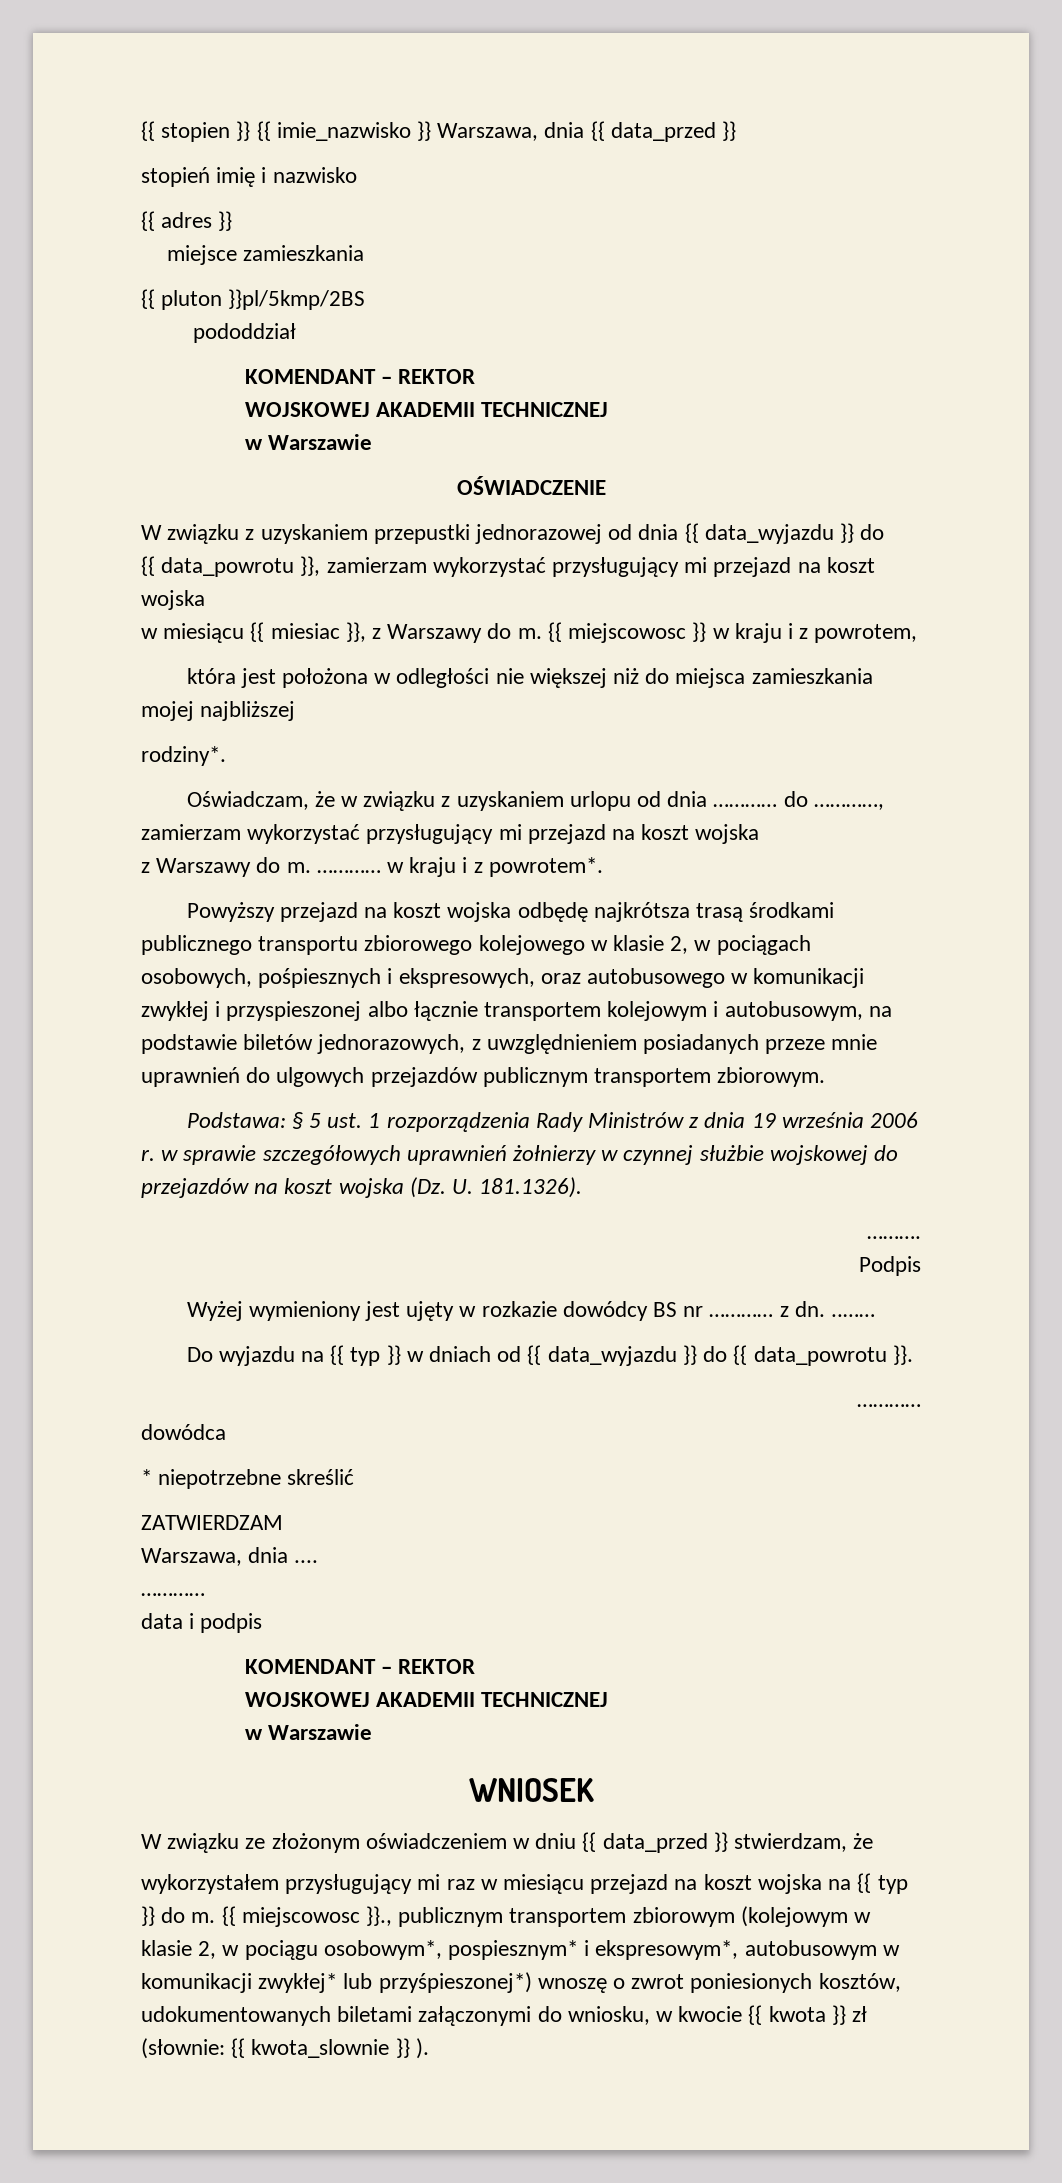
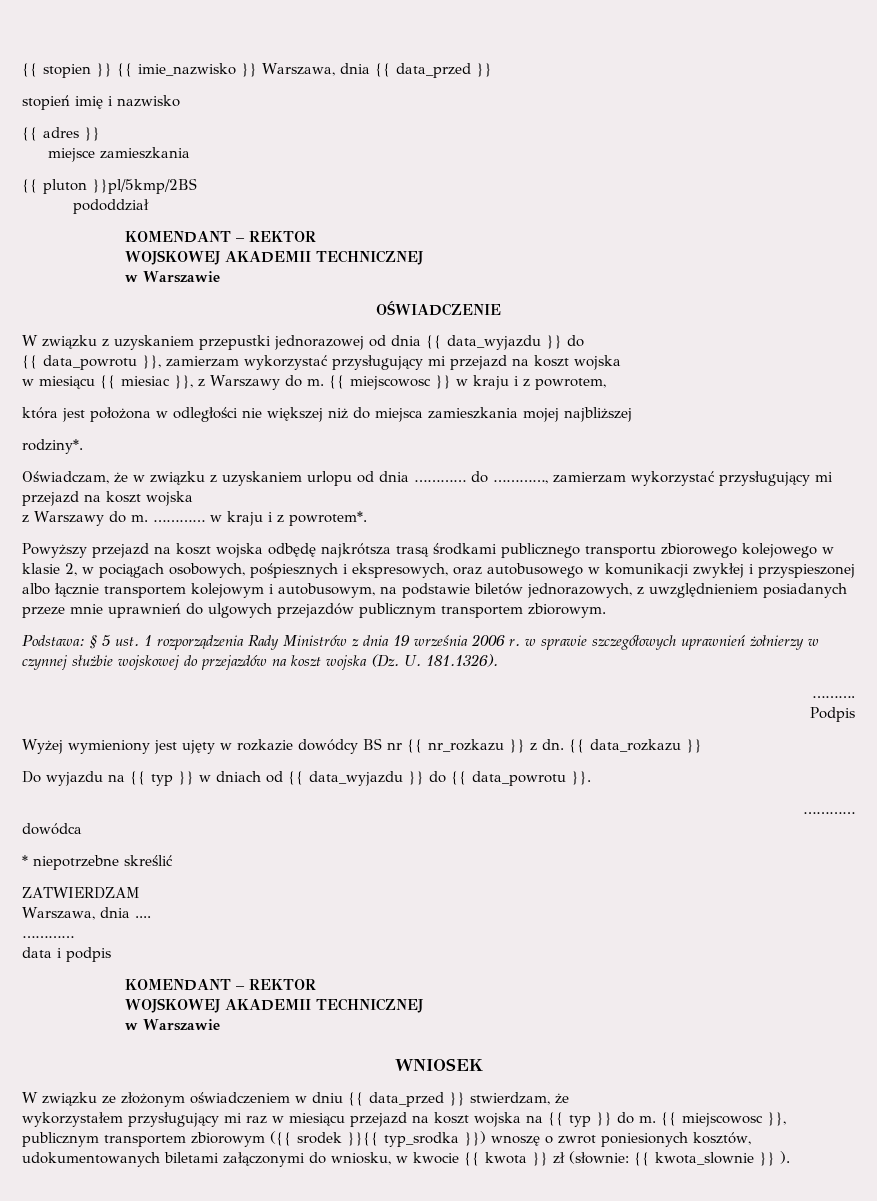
- Wyżej wymieniony jest ujęty w rozkazie dowódcy BS nr ………… z dn. ..……
+ Wyżej wymieniony jest ujęty w rozkazie dowódcy BS nr {{ nr_rozkazu }} z dn. {{ data_rozkazu }}
- {{ miejscowosc }}., publicznym transportem zbiorowym (kolejowym w klasie 2, w pociągu osobowym*, pospiesznym* i ekspresowym*, autobusowym w komunikacji zwykłej* lub przyśpieszonej*) wnoszę o zwrot poniesionych kosztów, udokumentowanych biletami załączonymi do wniosku, w kwocie {{ kwota }} zł (słownie: {{ kwota_slownie }} ).
+ {{ miejscowosc }}, publicznym transportem zbiorowym ({{ srodek }}{{ typ_srodka }}) wnoszę o zwrot poniesionych kosztów, udokumentowanych biletami załączonymi do wniosku, w kwocie {{ kwota }} zł (słownie: {{ kwota_slownie }} ).

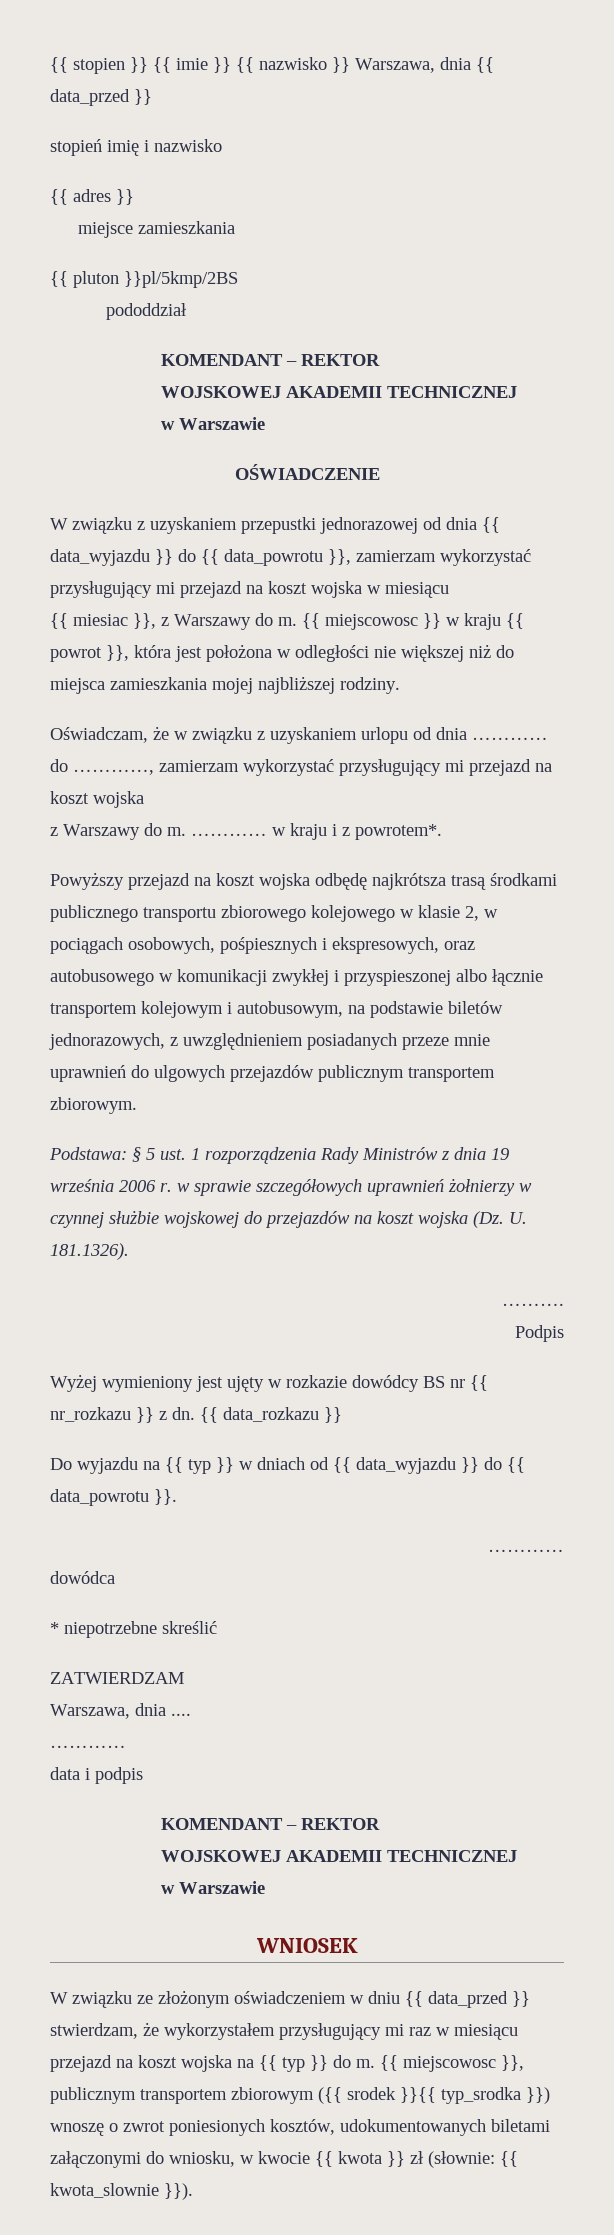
- {{ stopien }} {{ imie_nazwisko }} Warszawa, dnia {{ data_przed }}
+ {{ stopien }} {{ imie }} {{ nazwisko }} Warszawa, dnia {{ data_przed }}
- W związku z uzyskaniem przepustki jednorazowej od dnia {{ data_wyjazdu }} do
- {{ data_powrotu }}, zamierzam wykorzystać przysługujący mi przejazd na koszt wojska
- w miesiącu {{ miesiac }}, z Warszawy do m.
+ W związku z uzyskaniem przepustki jednorazowej od dnia {{ data_wyjazdu }} do {{ data_powrotu }}, zamierzam wykorzystać przysługujący mi przejazd na koszt wojska w miesiącu
+ {{ miesiac }}, z Warszawy do m.
- {{ miejscowosc }} w kraju i z powrotem,
- która jest położona w odległości nie większej niż do miejsca zamieszkania mojej najbliższej
- rodziny*.
+ {{ miejscowosc }} w kraju {{ powrot }}, która jest położona w odległości nie większej niż do miejsca zamieszkania mojej najbliższej rodziny.
- W związku ze złożonym oświadczeniem w dniu {{ data_przed }} stwierdzam, że
- wykorzystałem przysługujący mi raz w miesiącu przejazd na koszt wojska na {{ typ }} do m.
+ W związku ze złożonym oświadczeniem w dniu {{ data_przed }} stwierdzam, że wykorzystałem przysługujący mi raz w miesiącu przejazd na koszt wojska na {{ typ }} do m.
- {{ miejscowosc }}, publicznym transportem zbiorowym ({{ srodek }}{{ typ_srodka }}) wnoszę o zwrot poniesionych kosztów, udokumentowanych biletami załączonymi do wniosku, w kwocie {{ kwota }} zł (słownie: {{ kwota_slownie }} ).
+ {{ miejscowosc }}, publicznym transportem zbiorowym ({{ srodek }}{{ typ_srodka }}) wnoszę o zwrot poniesionych kosztów, udokumentowanych biletami załączonymi do wniosku, w kwocie {{ kwota }} zł (słownie: {{ kwota_slownie }}).

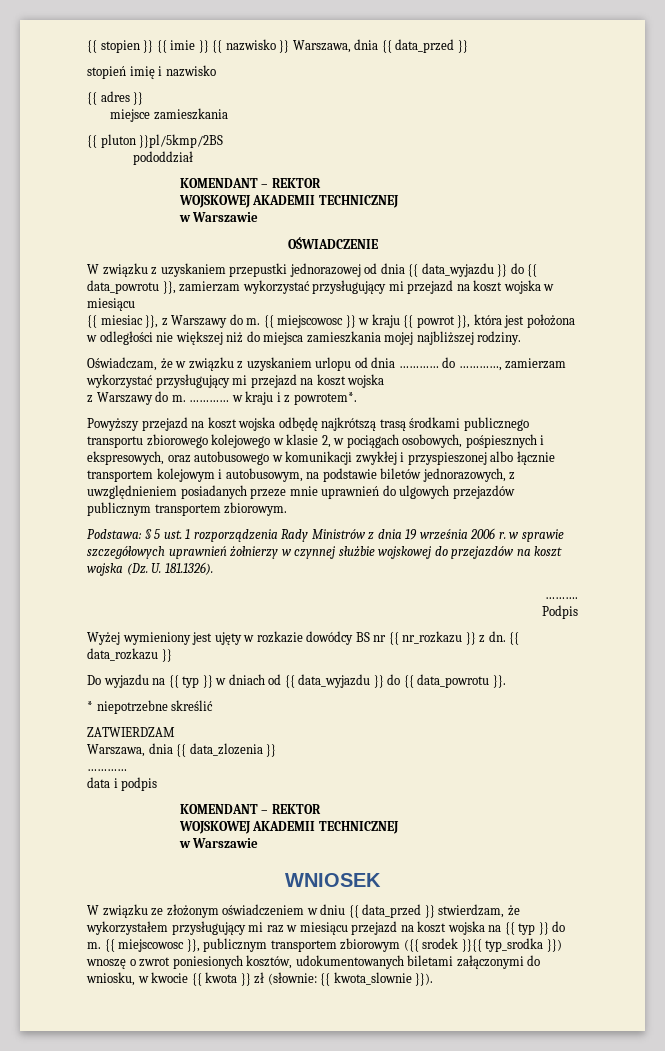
- Powyższy przejazd na koszt wojska odbędę najkrótsza trasą środkami publicznego transportu zbiorowego kolejowego w klasie 2, w pociągach osobowych, pośpiesznych i ekspresowych, oraz autobusowego w komunikacji zwykłej i przyspieszonej albo łącznie transportem kolejowym i autobusowym, na podstawie biletów jednorazowych, z uwzględnieniem posiadanych przeze mnie uprawnień do ulgowych przejazdów publicznym transportem zbiorowym.
+ Powyższy przejazd na koszt wojska odbędę najkrótszą trasą środkami publicznego transportu zbiorowego kolejowego w klasie 2, w pociągach osobowych, pośpiesznych i ekspresowych, oraz autobusowego w komunikacji zwykłej i przyspieszonej albo łącznie transportem kolejowym i autobusowym, na podstawie biletów jednorazowych, z uwzględnieniem posiadanych przeze mnie uprawnień do ulgowych przejazdów publicznym transportem zbiorowym.
  Do wyjazdu na {{ typ }} w dniach od {{ data_wyjazdu }} do {{ data_powrotu }}.
- …………
- dowódca
- Warszawa, dnia ....
+ Warszawa, dnia {{ data_zlozenia }}

